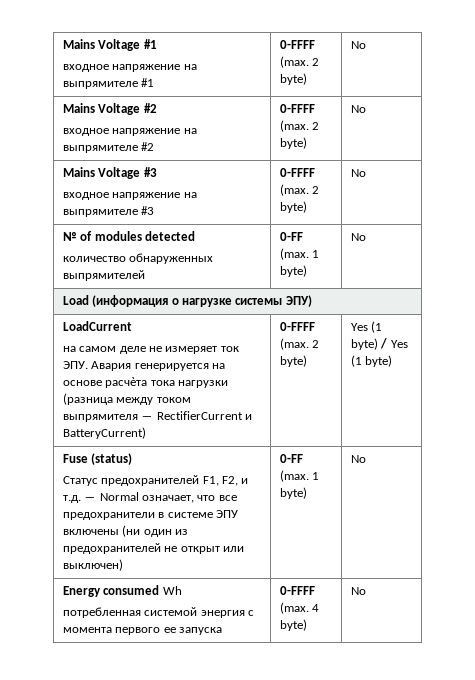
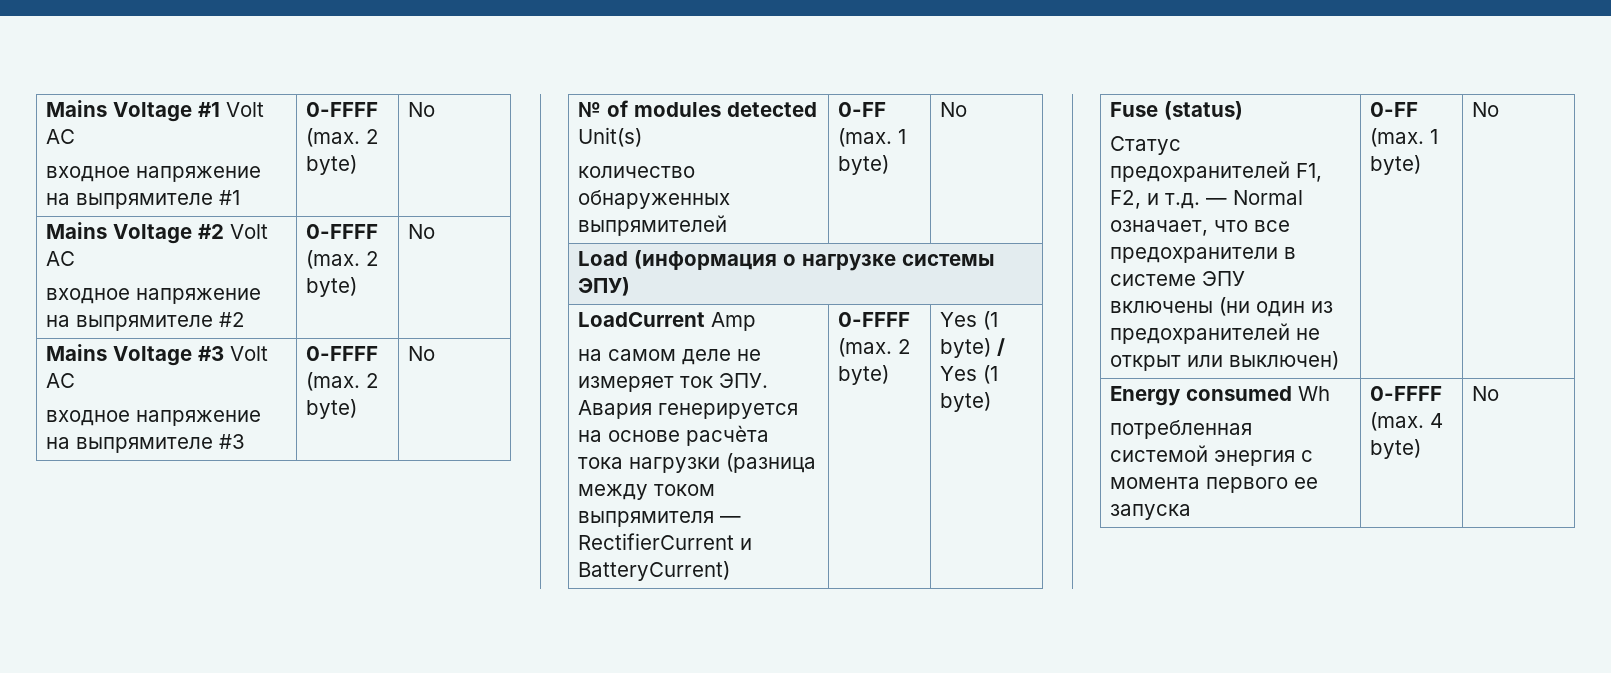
- Mains Voltage #1
+ Mains Voltage #1 Volt AC
- Mains Voltage #2
+ Mains Voltage #2 Volt AC
- Mains Voltage #3
+ Mains Voltage #3 Volt AC
- № of modules detected
+ № of modules detected Unit(s)
- LoadCurrent
+ LoadCurrent Amp

